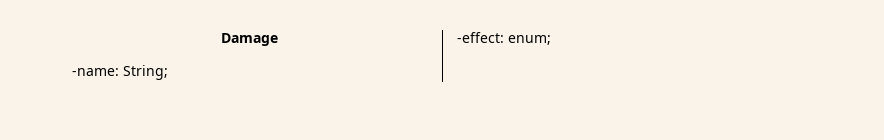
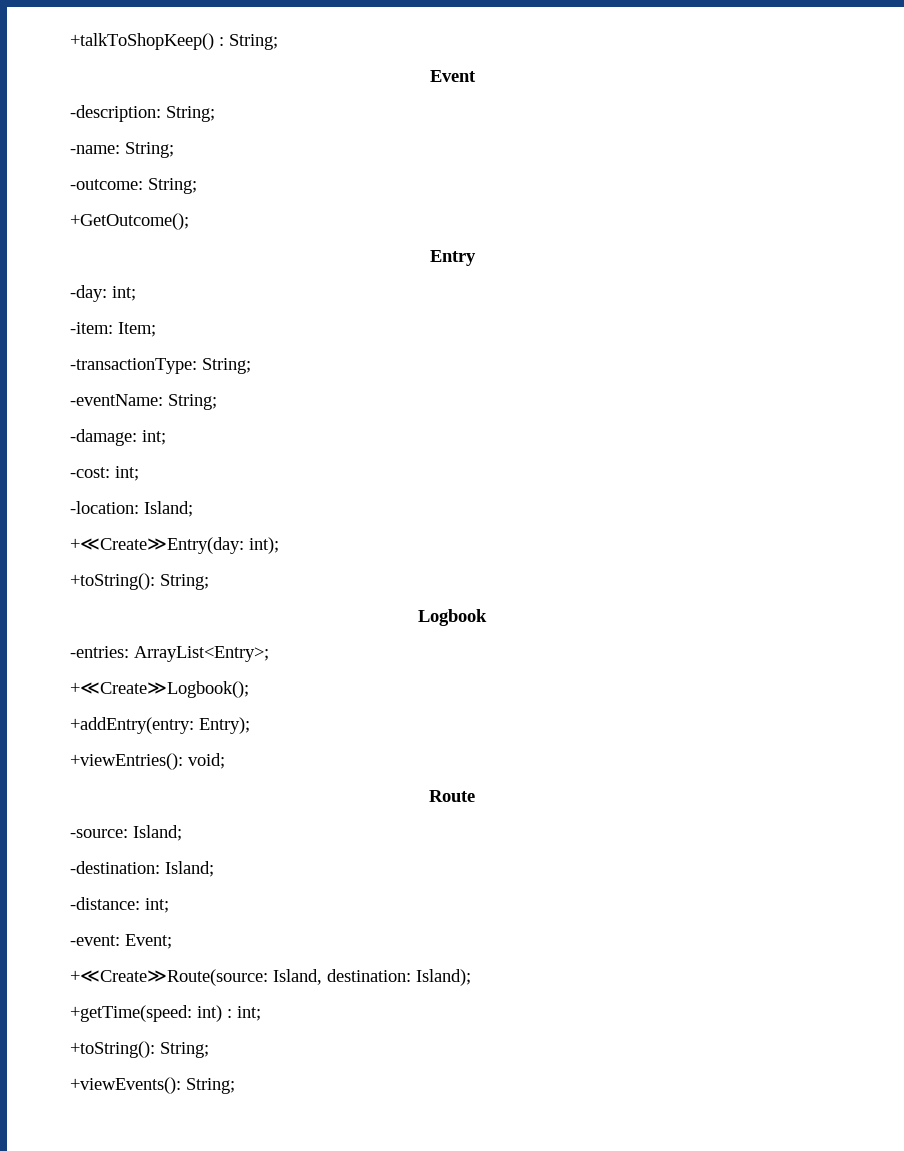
- Damage
+ +talkToShopKeep() : String;
+ Event
+ -description: String;
  -name: String;
- -effect: enum;
+ -outcome: String;
+ +GetOutcome();
+ Entry
+ -day: int;
+ -item: Item;
+ -transactionType: String;
+ -eventName: String;
+ -damage: int;
+ -cost: int;
+ -location: Island;
+ +≪Create≫Entry(day: int);
+ +toString(): String;
+ Logbook
+ -entries: ArrayList<Entry>;
+ +≪Create≫Logbook();
+ +addEntry(entry: Entry);
+ +viewEntries(): void;
+ Route
+ -source: Island;
+ -destination: Island;
+ -distance: int;
+ -event: Event;
+ +≪Create≫Route(source: Island, destination: Island);
+ +getTime(speed: int) : int;
+ +toString(): String;
+ +viewEvents(): String;

